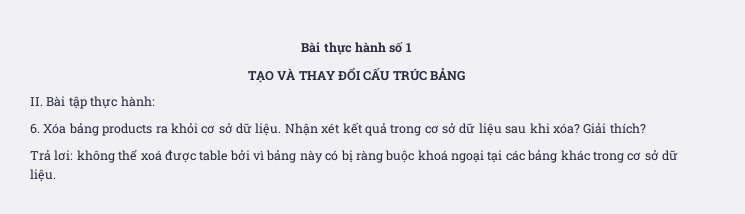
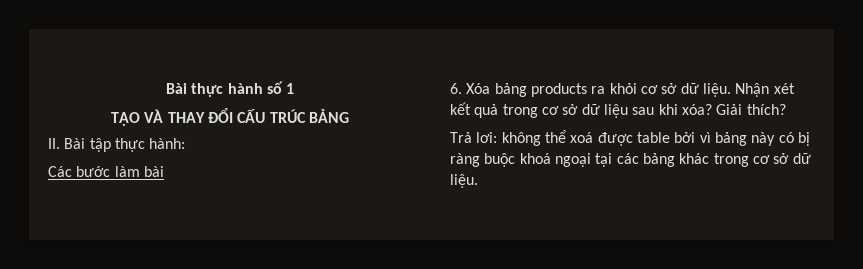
+ Các bước làm bài

